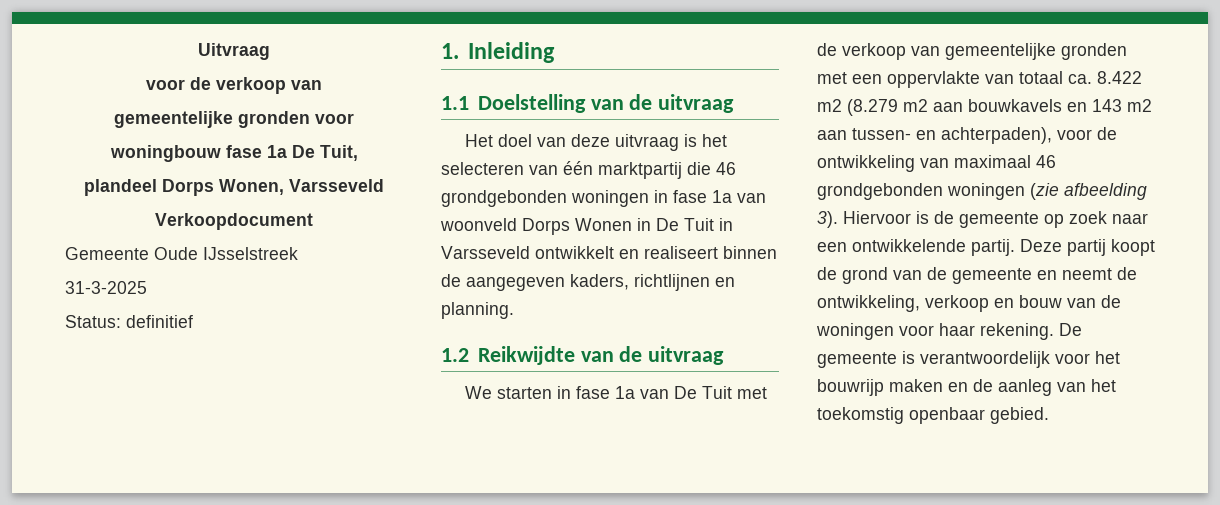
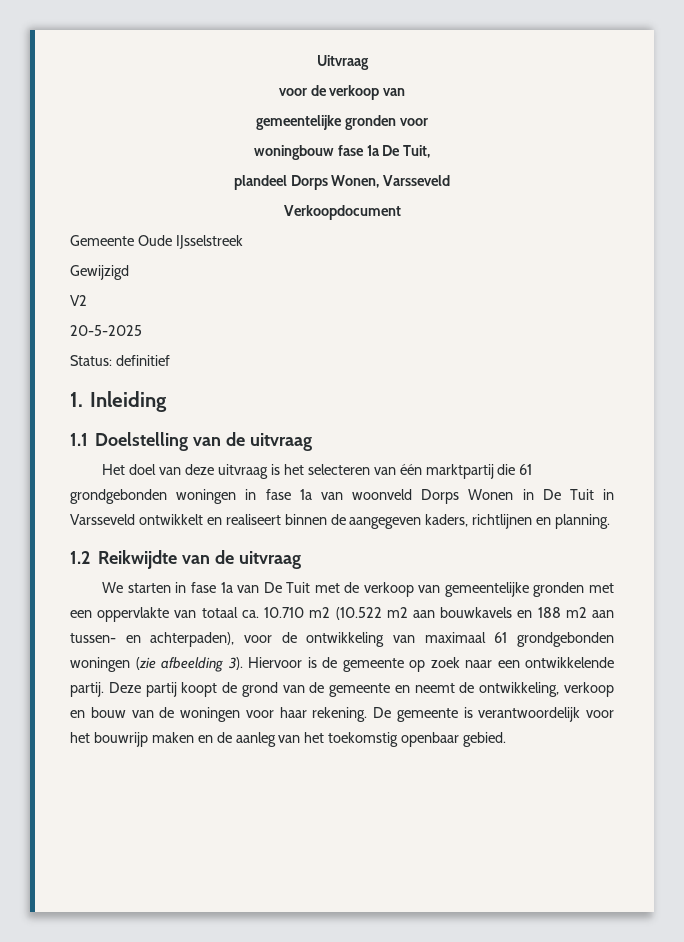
- 31-3-2025
+ Gewijzigd
+ V2
+ 20-5-2025
- Het doel van deze uitvraag is het selecteren van één marktpartij die 46 grondgebonden woningen in fase 1a van woonveld Dorps Wonen in De Tuit in Varsseveld ontwikkelt en realiseert binnen de aangegeven kaders, richtlijnen en planning.
+ Het doel van deze uitvraag is het selecteren van één marktpartij die 61 grondgebonden woningen in fase 1a van woonveld Dorps Wonen in De Tuit in Varsseveld ontwikkelt en realiseert binnen de aangegeven kaders, richtlijnen en planning.
- We starten in fase 1a van De Tuit met de verkoop van gemeentelijke gronden met een oppervlakte van totaal ca. 8.422 m2 (8.279 m2 aan bouwkavels en 143 m2 aan tussen- en achterpaden), voor de ontwikkeling van maximaal 46 grondgebonden woningen (zie afbeelding 3).
+ We starten in fase 1a van De Tuit met de verkoop van gemeentelijke gronden met een oppervlakte van totaal ca. 10.710 m2 (10.522 m2 aan bouwkavels en 188 m2 aan tussen- en achterpaden), voor de ontwikkeling van maximaal 61 grondgebonden woningen (zie afbeelding 3).

